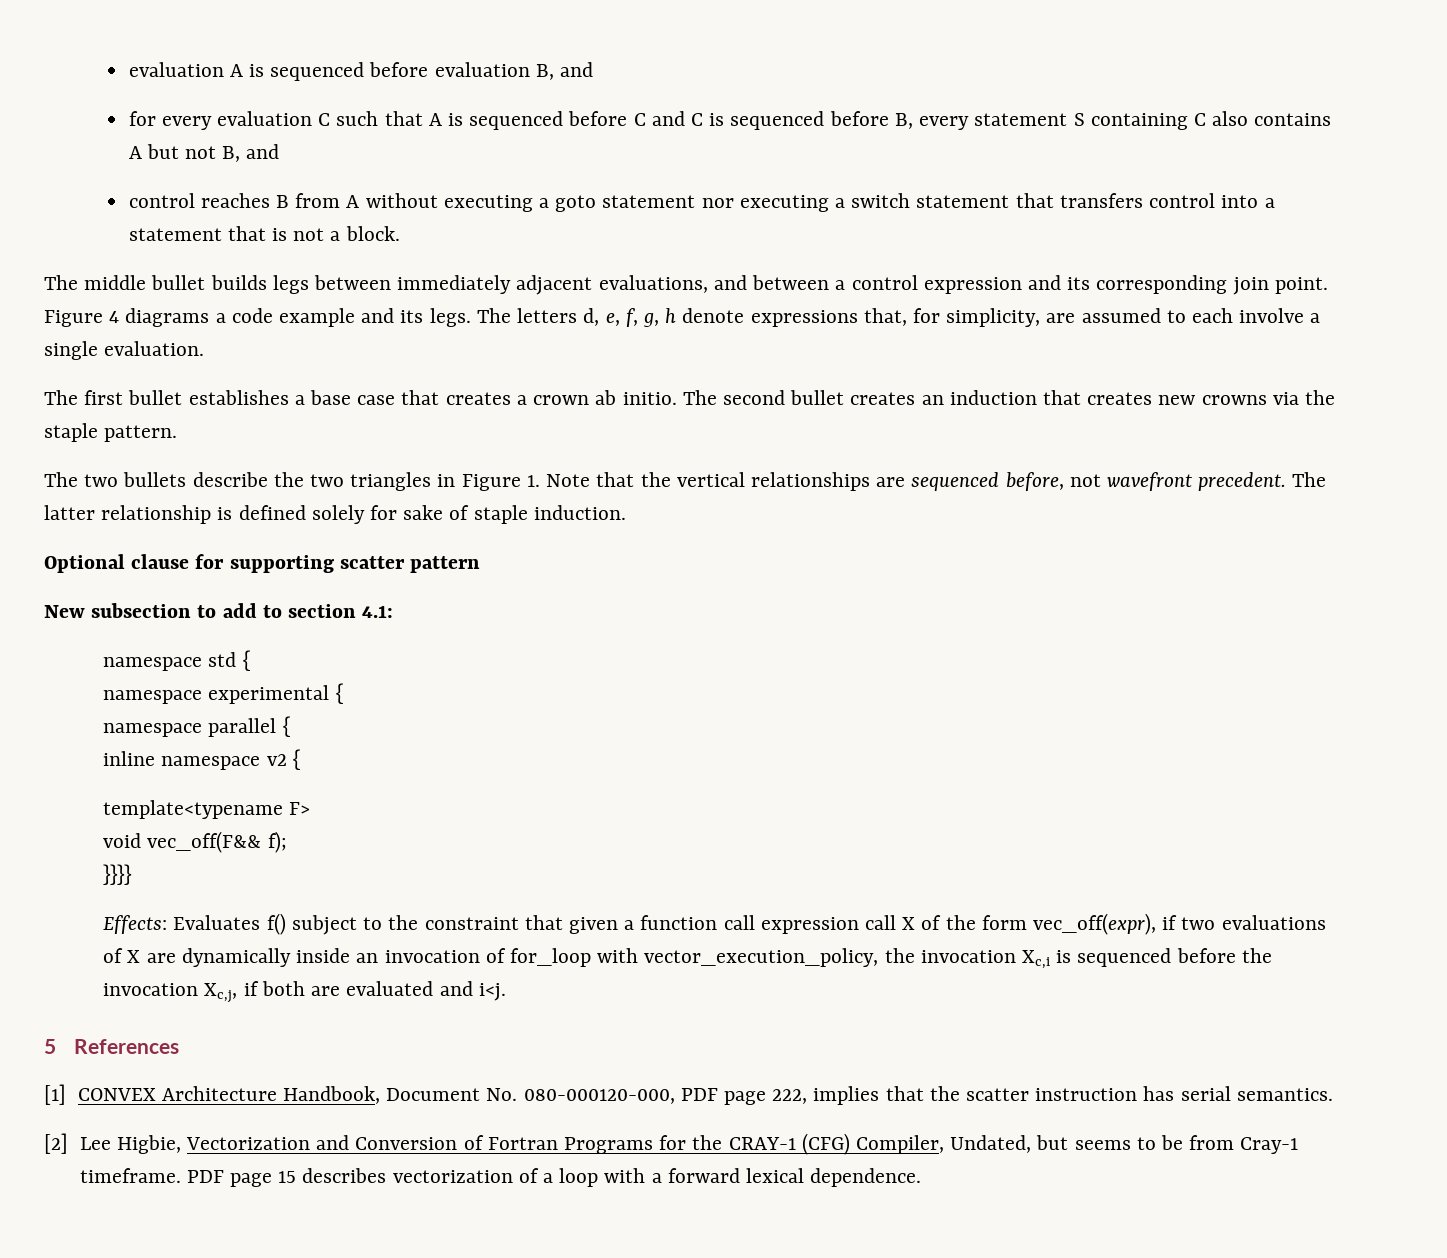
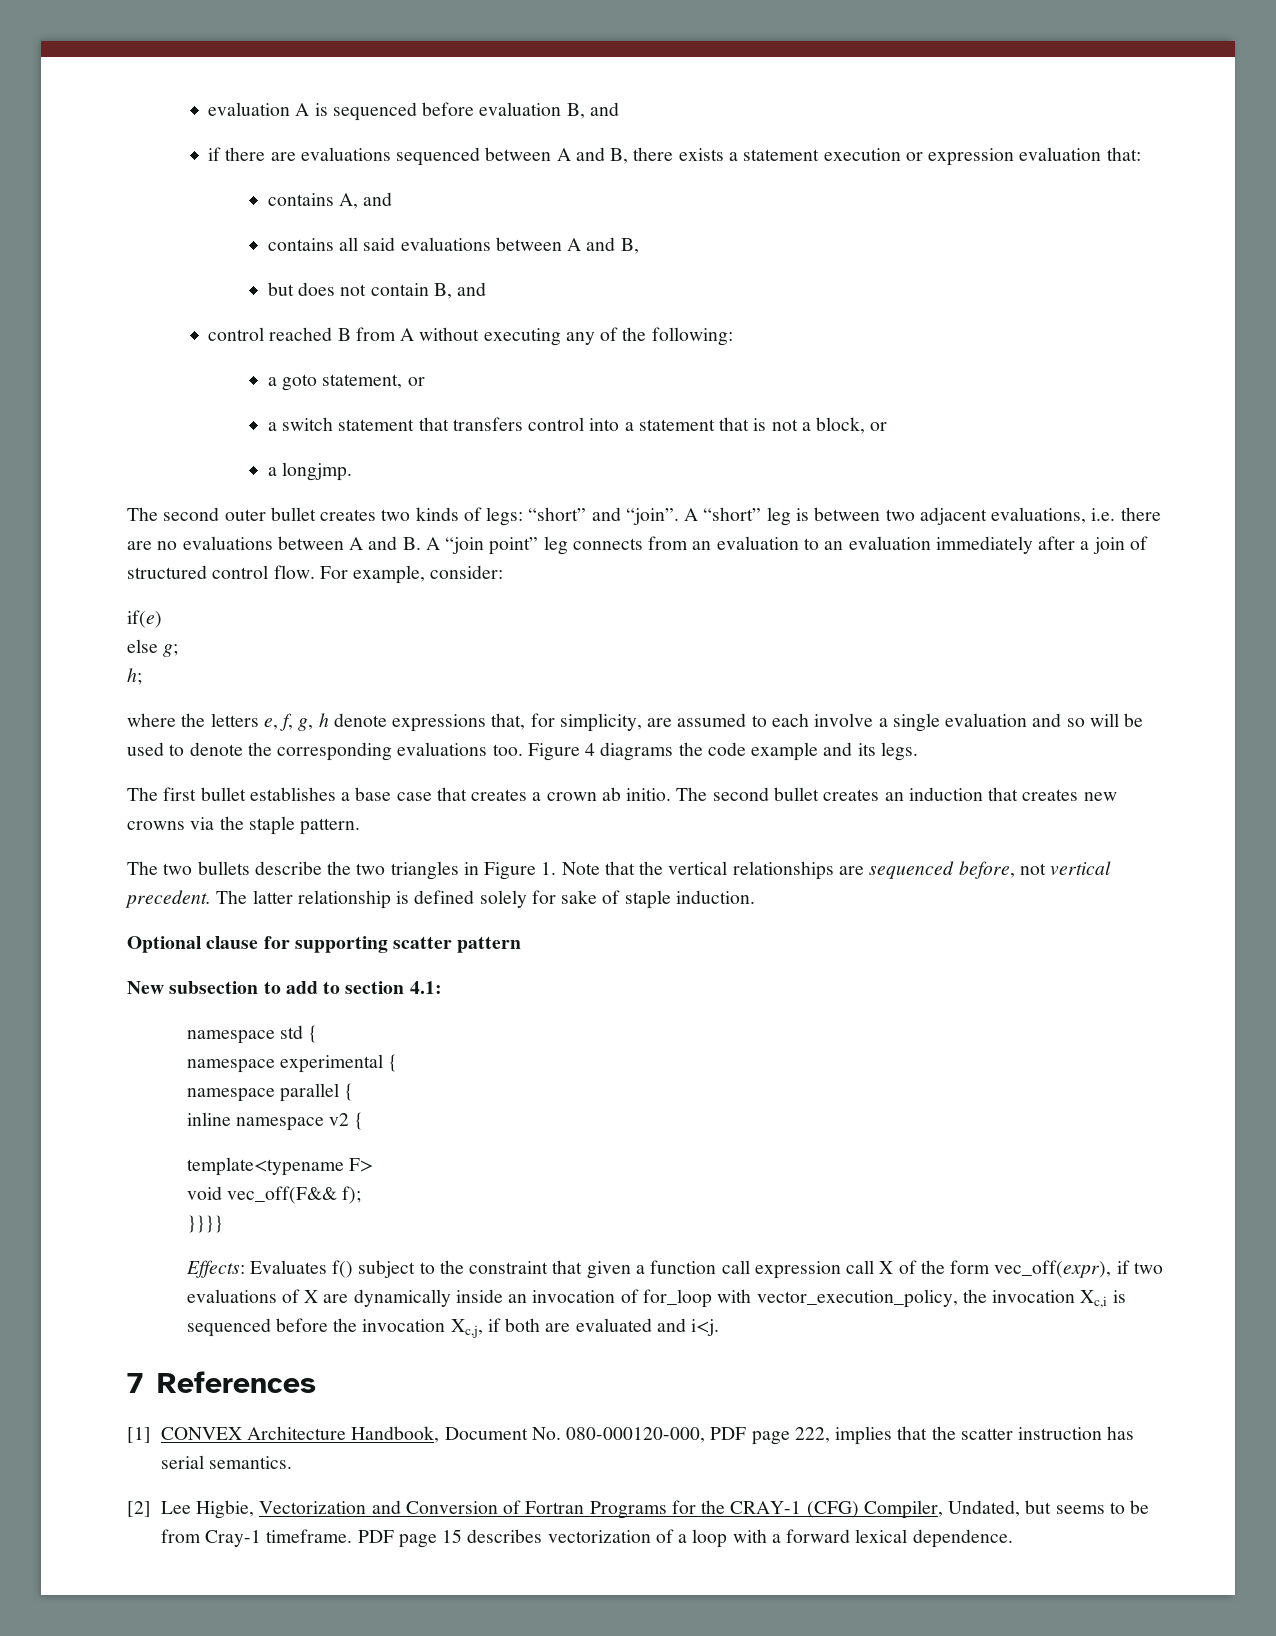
- for every evaluation C such that A is sequenced before C and C is sequenced before B, every statement S containing C also contains A but not B, and
+ if there are evaluations sequenced between A and B, there exists a statement execution or expression evaluation that:
+ contains A, and
+ contains all said evaluations between A and B,
+ but does not contain B, and
- control reaches B from A without executing a goto statement nor executing a switch statement that transfers control into a statement that is not a block.
- The middle bullet builds legs between immediately adjacent evaluations, and between a control expression and its corresponding join point. Figure 4 diagrams a code example and its legs. The letters d, e, f, g, h denote expressions that, for simplicity, are assumed to each involve a single evaluation.
+ control reached B from A without executing any of the following:
+ a goto statement, or
+ a switch statement that transfers control into a statement that is not a block, or
+ a longjmp.
+ The second outer bullet creates two kinds of legs: “short” and “join”. A “short” leg is between two adjacent evaluations, i.e. there are no evaluations between A and B. A “join point” leg connects from an evaluation to an evaluation immediately after a join of structured control flow. For example, consider:
+ if(e)
+ else g;
+ h;
+ where the letters e, f, g, h denote expressions that, for simplicity, are assumed to each involve a single evaluation and so will be used to denote the corresponding evaluations too. Figure 4 diagrams the code example and its legs.
- The two bullets describe the two triangles in Figure 1. Note that the vertical relationships are sequenced before, not wavefront precedent.
+ The two bullets describe the two triangles in Figure 1. Note that the vertical relationships are sequenced before, not vertical precedent.
- 5 References
+ 7 References

